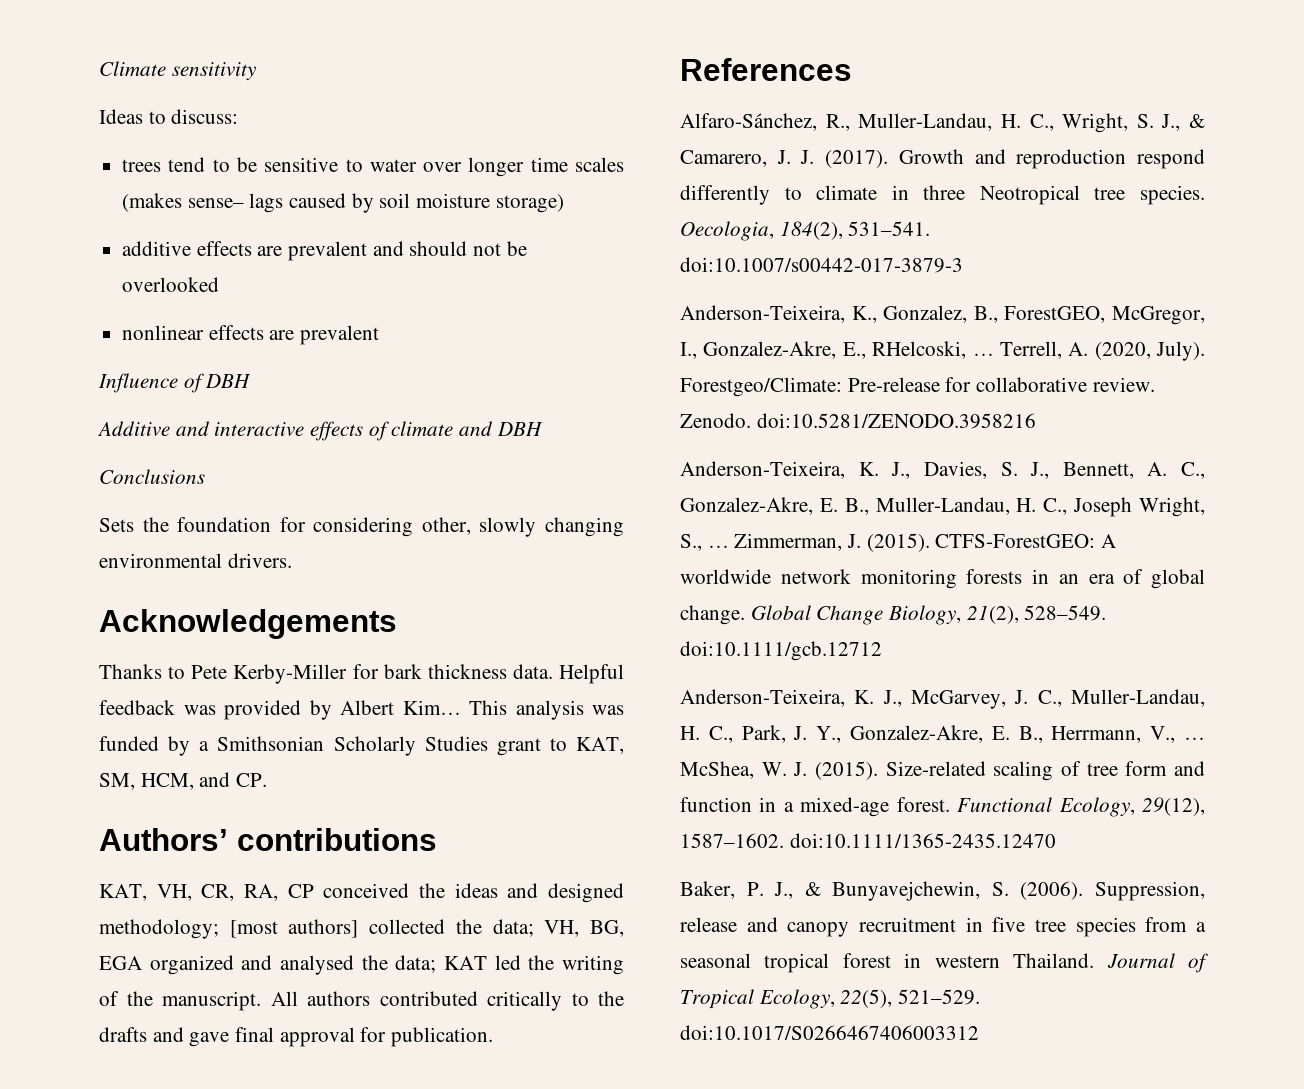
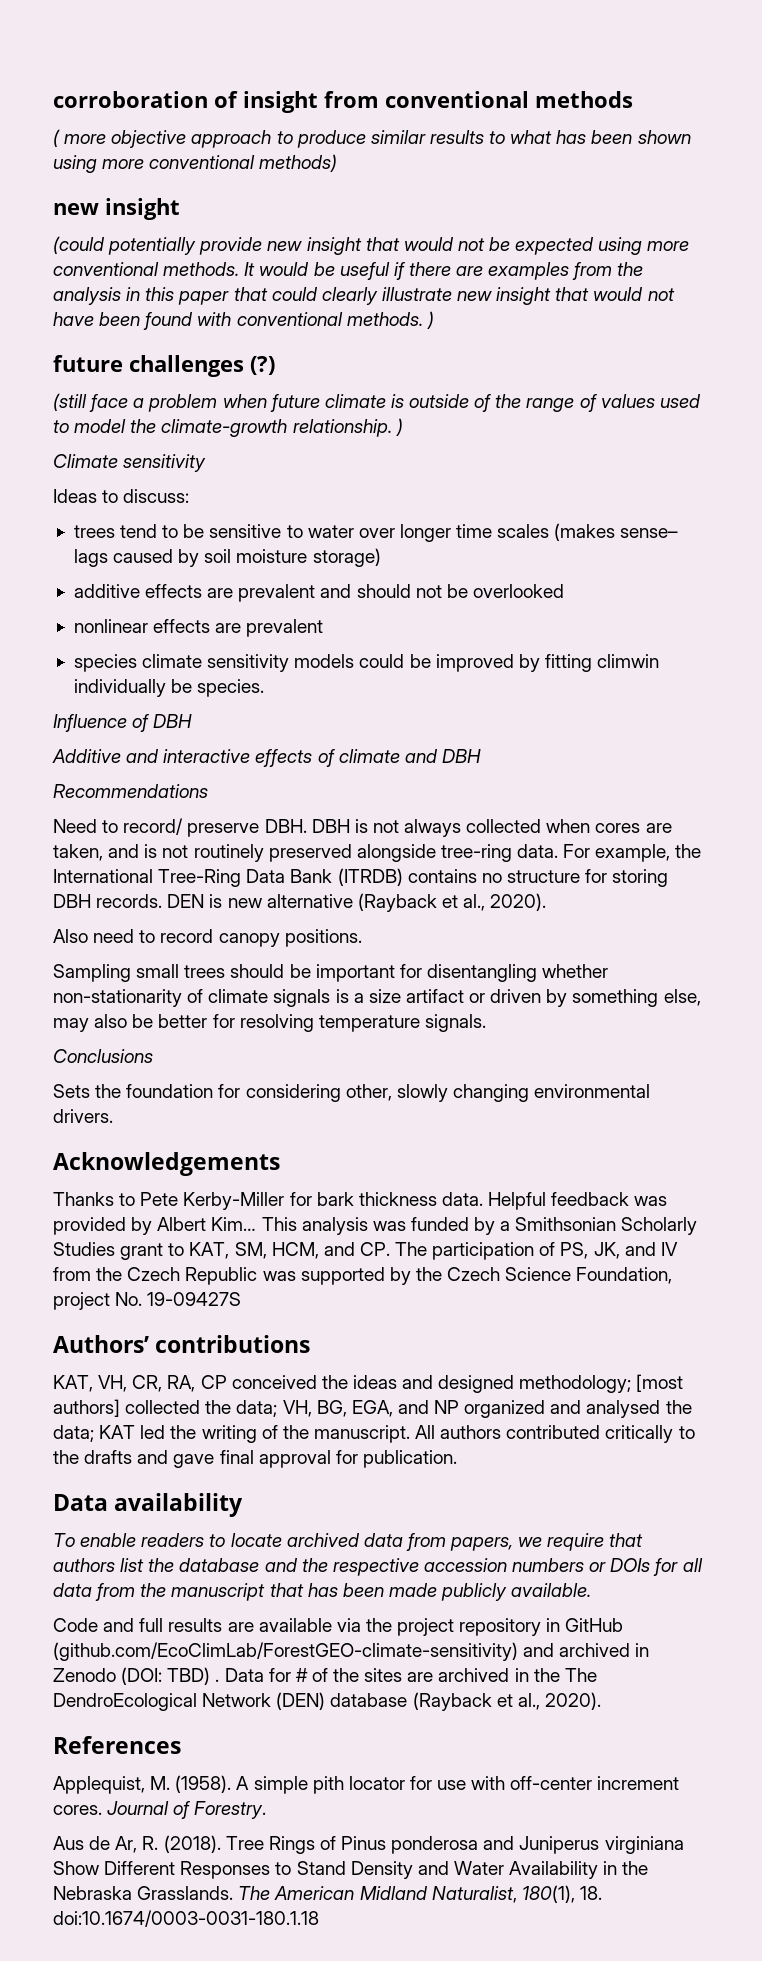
+ corroboration of insight from conventional methods
+ ( more objective approach to produce similar results to what has been shown using more conventional methods)
+ new insight
+ (could potentially provide new insight that would not be expected using more conventional methods. It would be useful if there are examples from the analysis in this paper that could clearly illustrate new insight that would not have been found with conventional methods. )
+ future challenges (?)
+ (still face a problem when future climate is outside of the range of values used to model the climate-growth relationship. )
+ species climate sensitivity models could be improved by fitting climwin individually be species.
+ Recommendations
+ Need to record/ preserve DBH. DBH is not always collected when cores are taken, and is not routinely preserved alongside tree-ring data. For example, the International Tree-Ring Data Bank (ITRDB) contains no structure for storing DBH records. DEN is new alternative (Rayback et al., 2020).
+ Also need to record canopy positions.
+ Sampling small trees should be important for disentangling whether non-stationarity of climate signals is a size artifact or driven by something else, may also be better for resolving temperature signals.
- This analysis was funded by a Smithsonian Scholarly Studies grant to KAT, SM, HCM, and CP.
+ This analysis was funded by a Smithsonian Scholarly Studies grant to KAT, SM, HCM, and CP. The participation of PS, JK, and IV from the Czech Republic was supported by the Czech Science Foundation, project No. 19-09427S
- KAT, VH, CR, RA, CP conceived the ideas and designed methodology; [most authors] collected the data; VH, BG, EGA organized and analysed the data; KAT led the writing of the manuscript.
+ KAT, VH, CR, RA, CP conceived the ideas and designed methodology; [most authors] collected the data; VH, BG, EGA, and NP organized and analysed the data; KAT led the writing of the manuscript.
+ Data availability
+ To enable readers to locate archived data from papers, we require that authors list the database and the respective accession numbers or DOIs for all data from the manuscript that has been made publicly available.
+ Code and full results are available via the project repository in GitHub (github.com/EcoClimLab/ForestGEO-climate-sensitivity) and archived in Zenodo (DOI: TBD) . Data for # of the sites are archived in the The DendroEcological Network (DEN) database (Rayback et al., 2020).
  References
- Alfaro-Sánchez, R., Muller-Landau, H. C., Wright, S. J., & Camarero, J. J. (2017). Growth and reproduction respond differently to climate in three Neotropical tree species. Oecologia, 184(2), 531–541. doi:10.1007/s00442-017-3879-3
- Anderson-Teixeira, K., Gonzalez, B., ForestGEO, McGregor, I., Gonzalez-Akre, E., RHelcoski, … Terrell, A. (2020, July). Forestgeo/Climate: Pre-release for collaborative review. Zenodo. doi:10.5281/ZENODO.3958216
- Anderson-Teixeira, K. J., Davies, S. J., Bennett, A. C., Gonzalez-Akre, E. B., Muller-Landau, H. C., Joseph Wright, S., … Zimmerman, J. (2015). CTFS-ForestGEO: A worldwide network monitoring forests in an era of global change. Global Change Biology, 21(2), 528–549. doi:10.1111/gcb.12712
- Anderson-Teixeira, K. J., McGarvey, J. C., Muller-Landau, H. C., Park, J. Y., Gonzalez-Akre, E. B., Herrmann, V., … McShea, W. J. (2015). Size-related scaling of tree form and function in a mixed-age forest. Functional Ecology, 29(12), 1587–1602. doi:10.1111/1365-2435.12470
- Baker, P. J., & Bunyavejchewin, S. (2006). Suppression, release and canopy recruitment in five tree species from a seasonal tropical forest in western Thailand. Journal of Tropical Ecology, 22(5), 521–529. doi:10.1017/S0266467406003312
+ Applequist, M. (1958). A simple pith locator for use with off-center increment cores. Journal of Forestry.
+ Aus de Ar, R. (2018). Tree Rings of Pinus ponderosa and Juniperus virginiana Show Different Responses to Stand Density and Water Availability in the Nebraska Grasslands. The American Midland Naturalist, 180(1), 18. doi:10.1674/0003-0031-180.1.18

